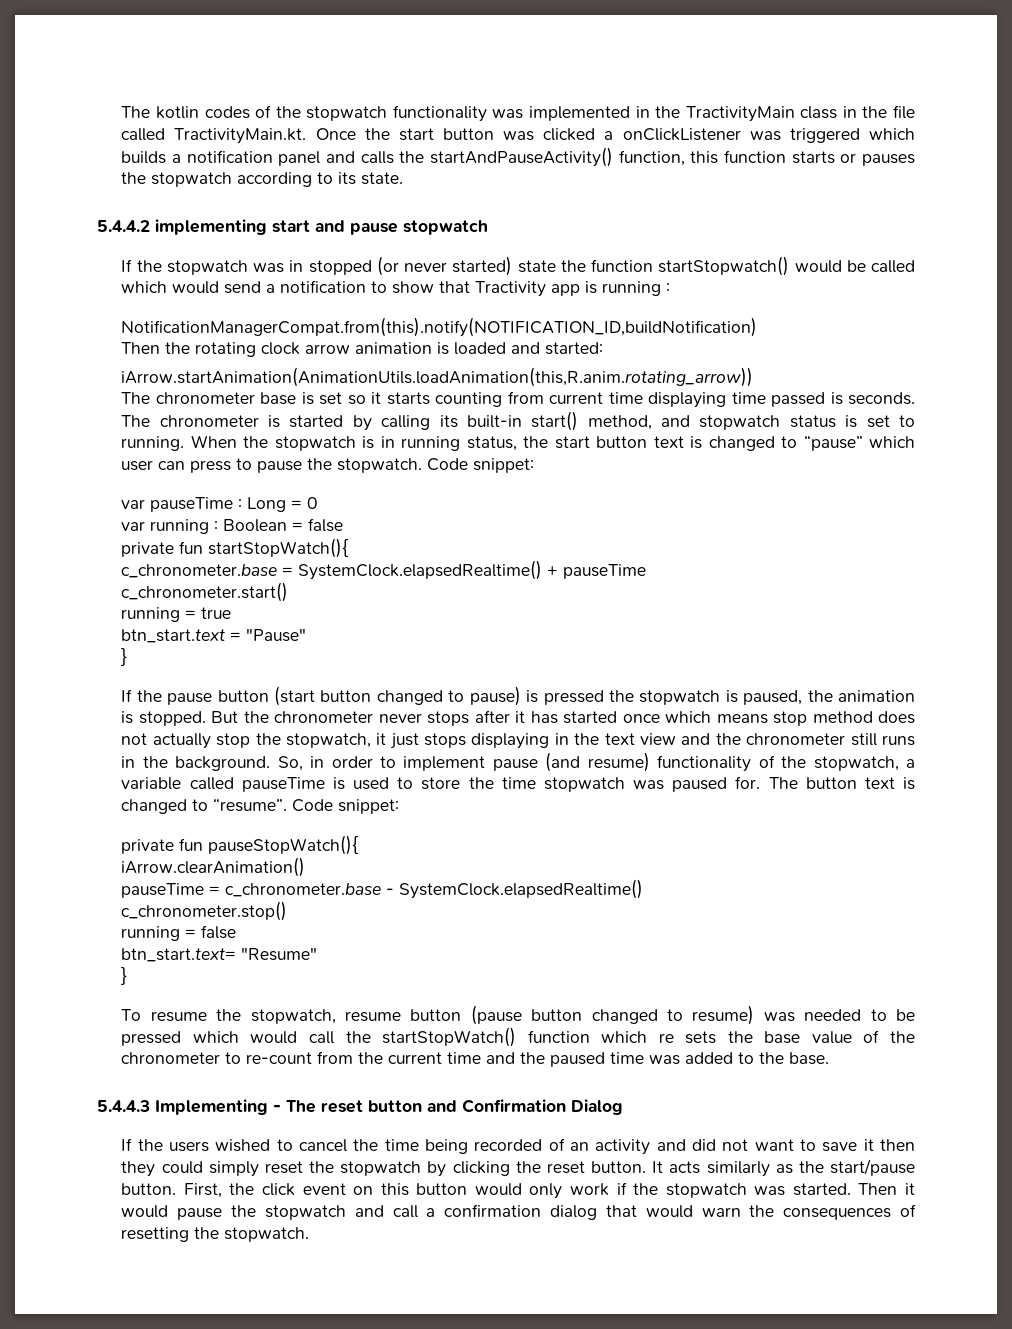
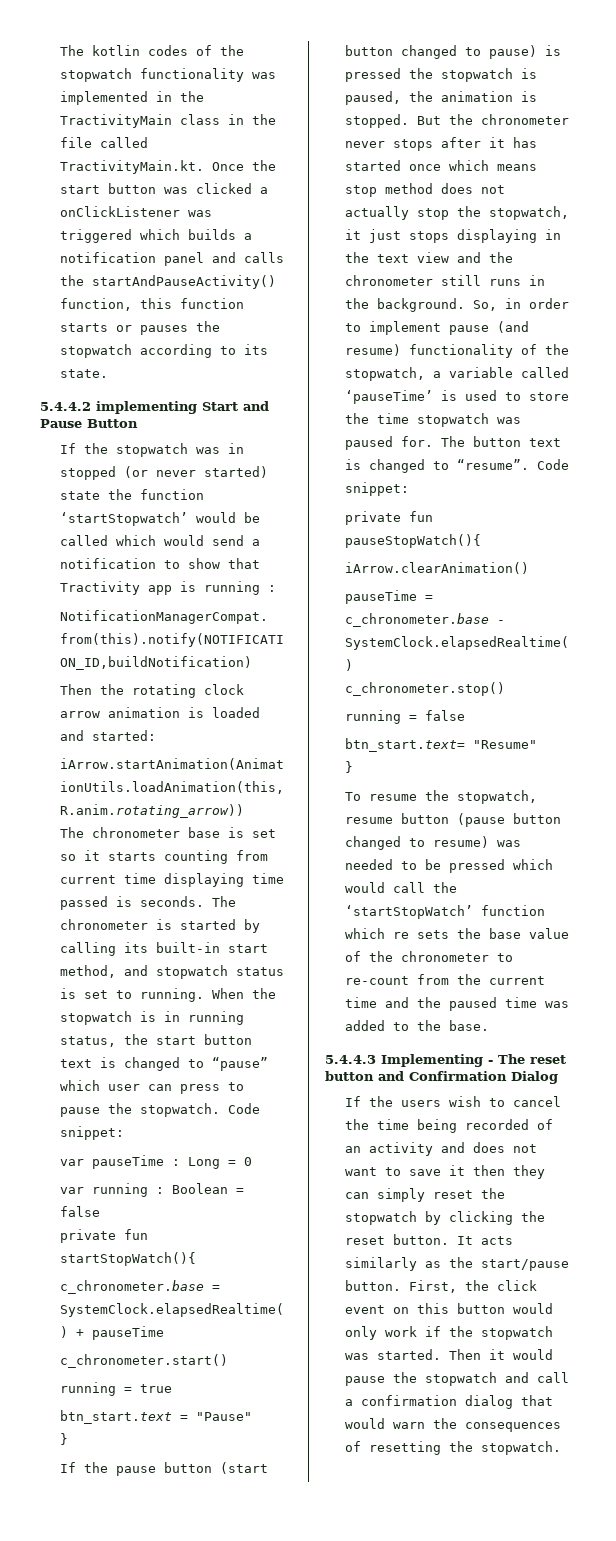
- 5.4.4.2 implementing start and pause stopwatch
+ 5.4.4.2 implementing Start and Pause Button
- If the stopwatch was in stopped (or never started) state the function startStopwatch() would be called which would send a notification to show that Tractivity app is running :
+ If the stopwatch was in stopped (or never started) state the function ‘startStopwatch’ would be called which would send a notification to show that Tractivity app is running :
- The chronometer is started by calling its built-in start() method, and stopwatch status is set to running.
+ The chronometer is started by calling its built-in start method, and stopwatch status is set to running.
- So, in order to implement pause (and resume) functionality of the stopwatch, a variable called pauseTime is used to store the time stopwatch was paused for.
+ So, in order to implement pause (and resume) functionality of the stopwatch, a variable called ‘pauseTime’ is used to store the time stopwatch was paused for.
- To resume the stopwatch, resume button (pause button changed to resume) was needed to be pressed which would call the startStopWatch() function which re sets the base value of the chronometer to re-count from the current time and the paused time was added to the base.
+ To resume the stopwatch, resume button (pause button changed to resume) was needed to be pressed which would call the ‘startStopWatch’ function which re sets the base value of the chronometer to re-count from the current time and the paused time was added to the base.
- If the users wished to cancel the time being recorded of an activity and did not want to save it then they could simply reset the stopwatch by clicking the reset button.
+ If the users wish to cancel the time being recorded of an activity and does not want to save it then they can simply reset the stopwatch by clicking the reset button.

